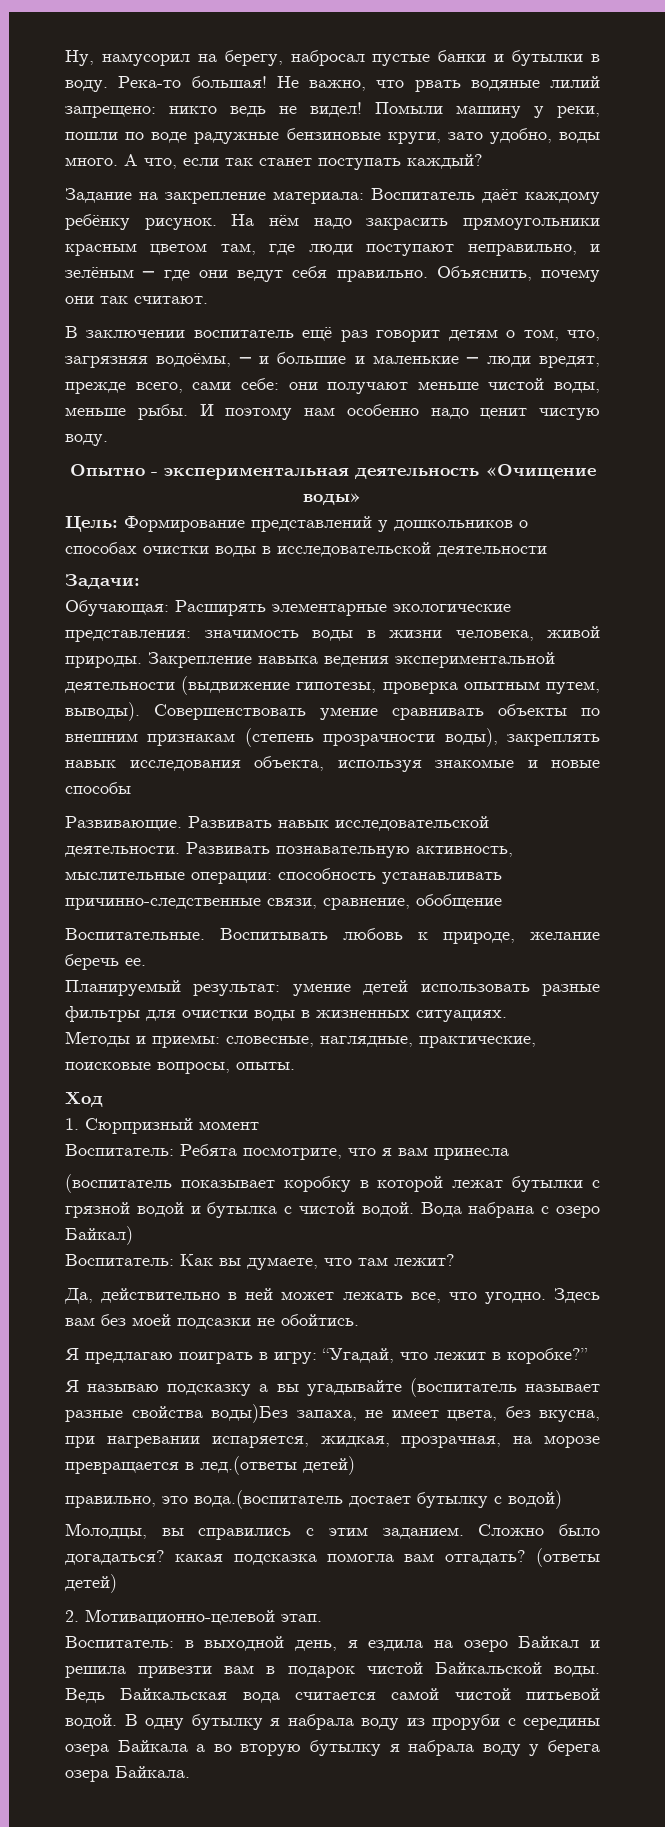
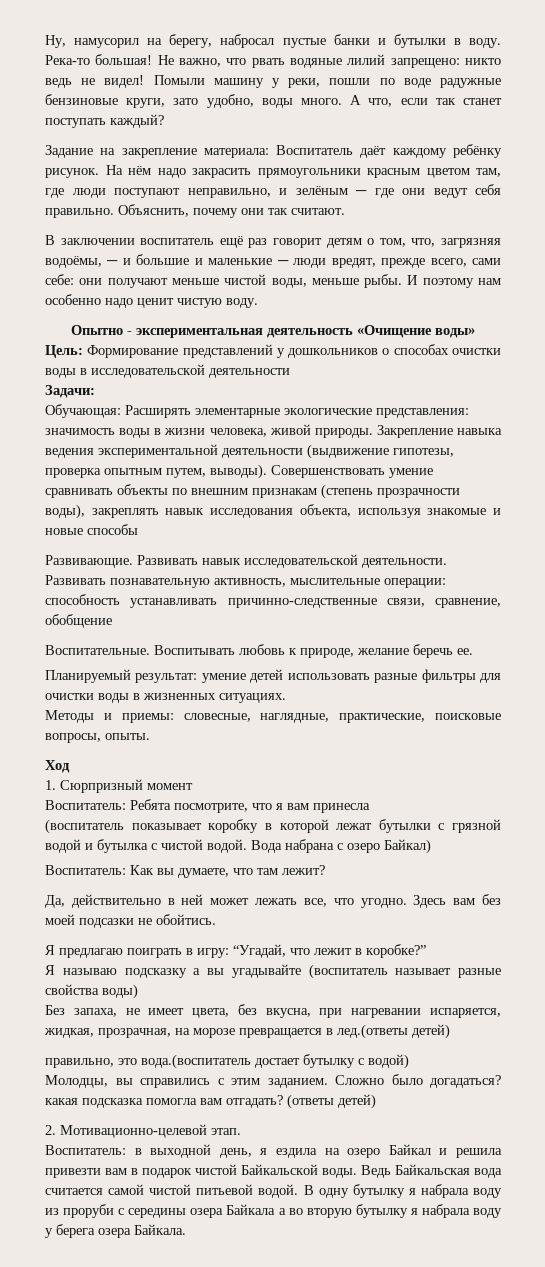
- Я называю подсказку а вы угадывайте (воспитатель называет разные свойства воды)Без запаха, не имеет цвета, без вкусна, при нагревании испаряется, жидкая, прозрачная, на морозе превращается в лед.(ответы детей)
+ Я называю подсказку а вы угадывайте (воспитатель называет разные свойства воды)
+ Без запаха, не имеет цвета, без вкусна, при нагревании испаряется, жидкая, прозрачная, на морозе превращается в лед.(ответы детей)

